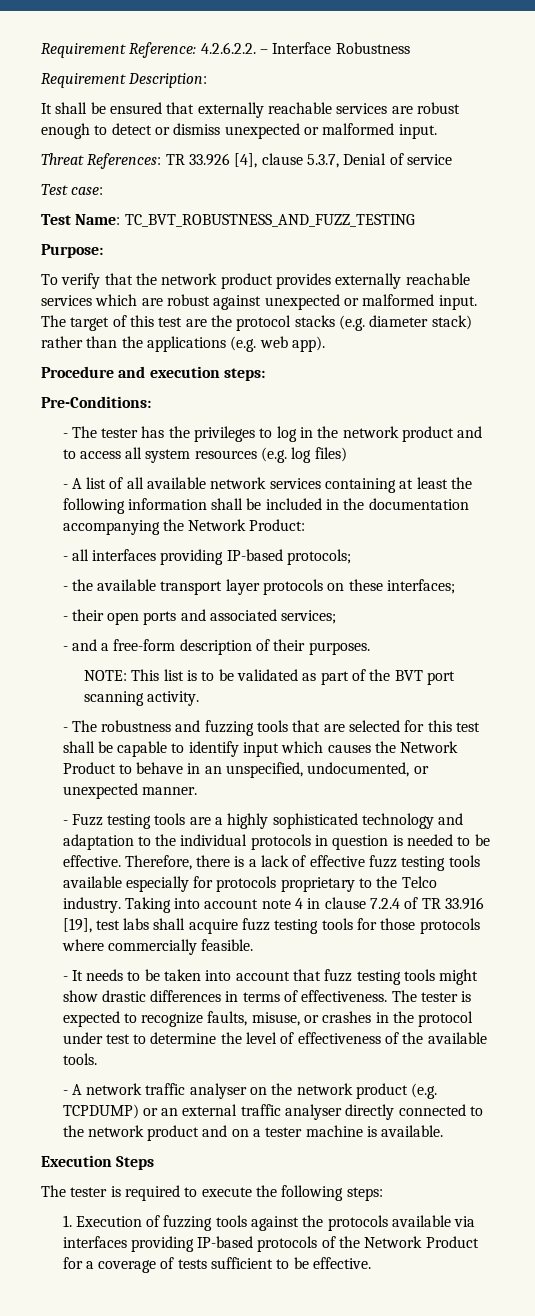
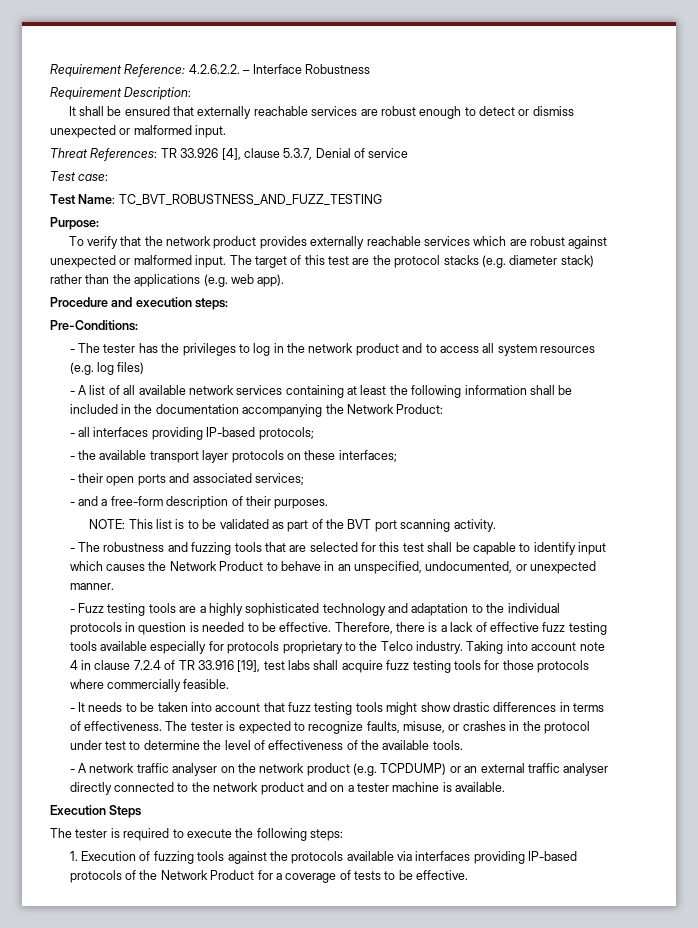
- 1. Execution of fuzzing tools against the protocols available via interfaces providing IP-based protocols of the Network Product for a coverage of tests sufficient to be effective.
+ 1. Execution of fuzzing tools against the protocols available via interfaces providing IP-based protocols of the Network Product for a coverage of tests to be effective.

